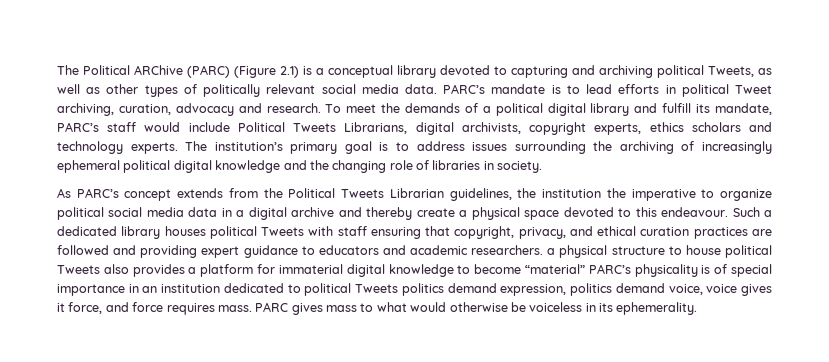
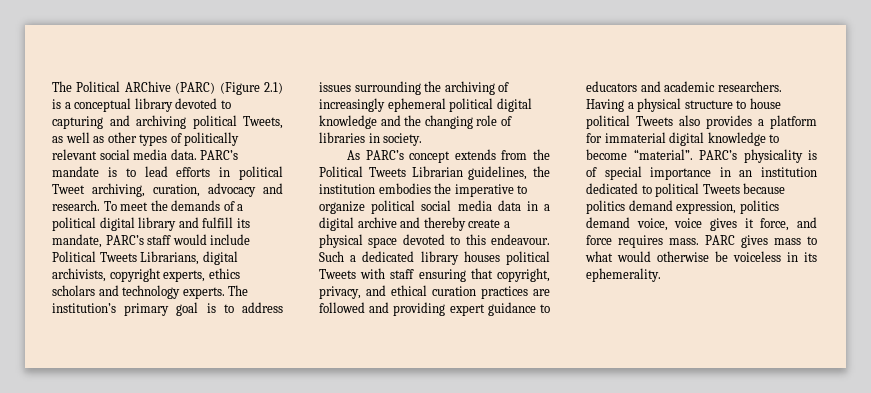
- As PARC’s concept extends from the Political Tweets Librarian guidelines, the institution the imperative to organize political social media data in a digital archive and thereby create a physical space devoted to this endeavour.
+ As PARC’s concept extends from the Political Tweets Librarian guidelines, the institution embodies the imperative to organize political social media data in a digital archive and thereby create a physical space devoted to this endeavour.
- Such a dedicated library houses political Tweets with staff ensuring that copyright, privacy, and ethical curation practices are followed and providing expert guidance to educators and academic researchers. a physical structure to house political Tweets also provides a platform for immaterial digital knowledge to become “material” PARC’s physicality is of special importance in an institution dedicated to political Tweets politics demand expression, politics demand voice, voice gives it force, and force requires mass.
+ Such a dedicated library houses political Tweets with staff ensuring that copyright, privacy, and ethical curation practices are followed and providing expert guidance to educators and academic researchers. Having a physical structure to house political Tweets also provides a platform for immaterial digital knowledge to become “material”. PARC’s physicality is of special importance in an institution dedicated to political Tweets because politics demand expression, politics demand voice, voice gives it force, and force requires mass.

